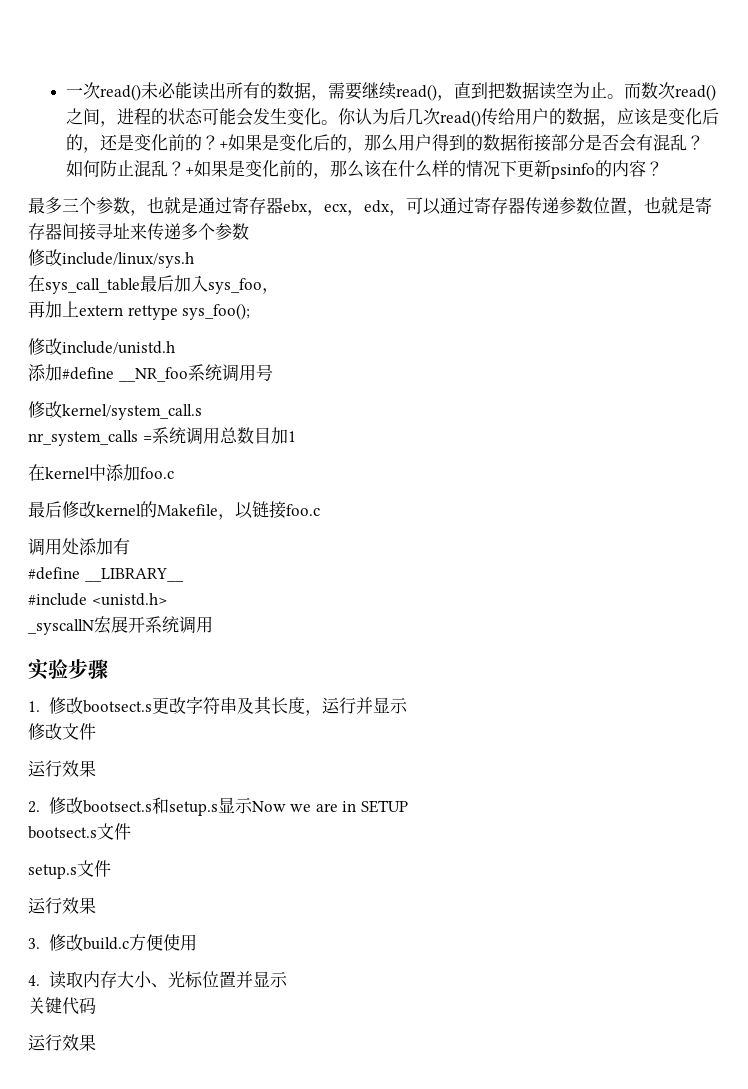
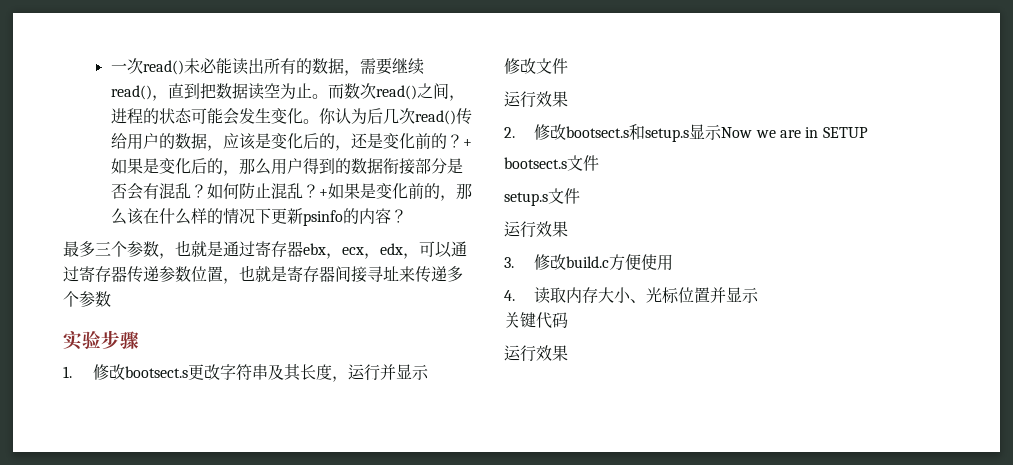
- 修改include/linux/sys.h
- 在sys_call_table最后加入sys_foo，
- 再加上extern rettype sys_foo();
- 修改include/unistd.h
- 添加#define __NR_foo系统调用号
- 修改kernel/system_call.s
- nr_system_calls =系统调用总数目加1
- 在kernel中添加foo.c
- 最后修改kernel的Makefile，以链接foo.c
- 调用处添加有
- #define __LIBRARY__
- #include <unistd.h>
- _syscallN宏展开系统调用

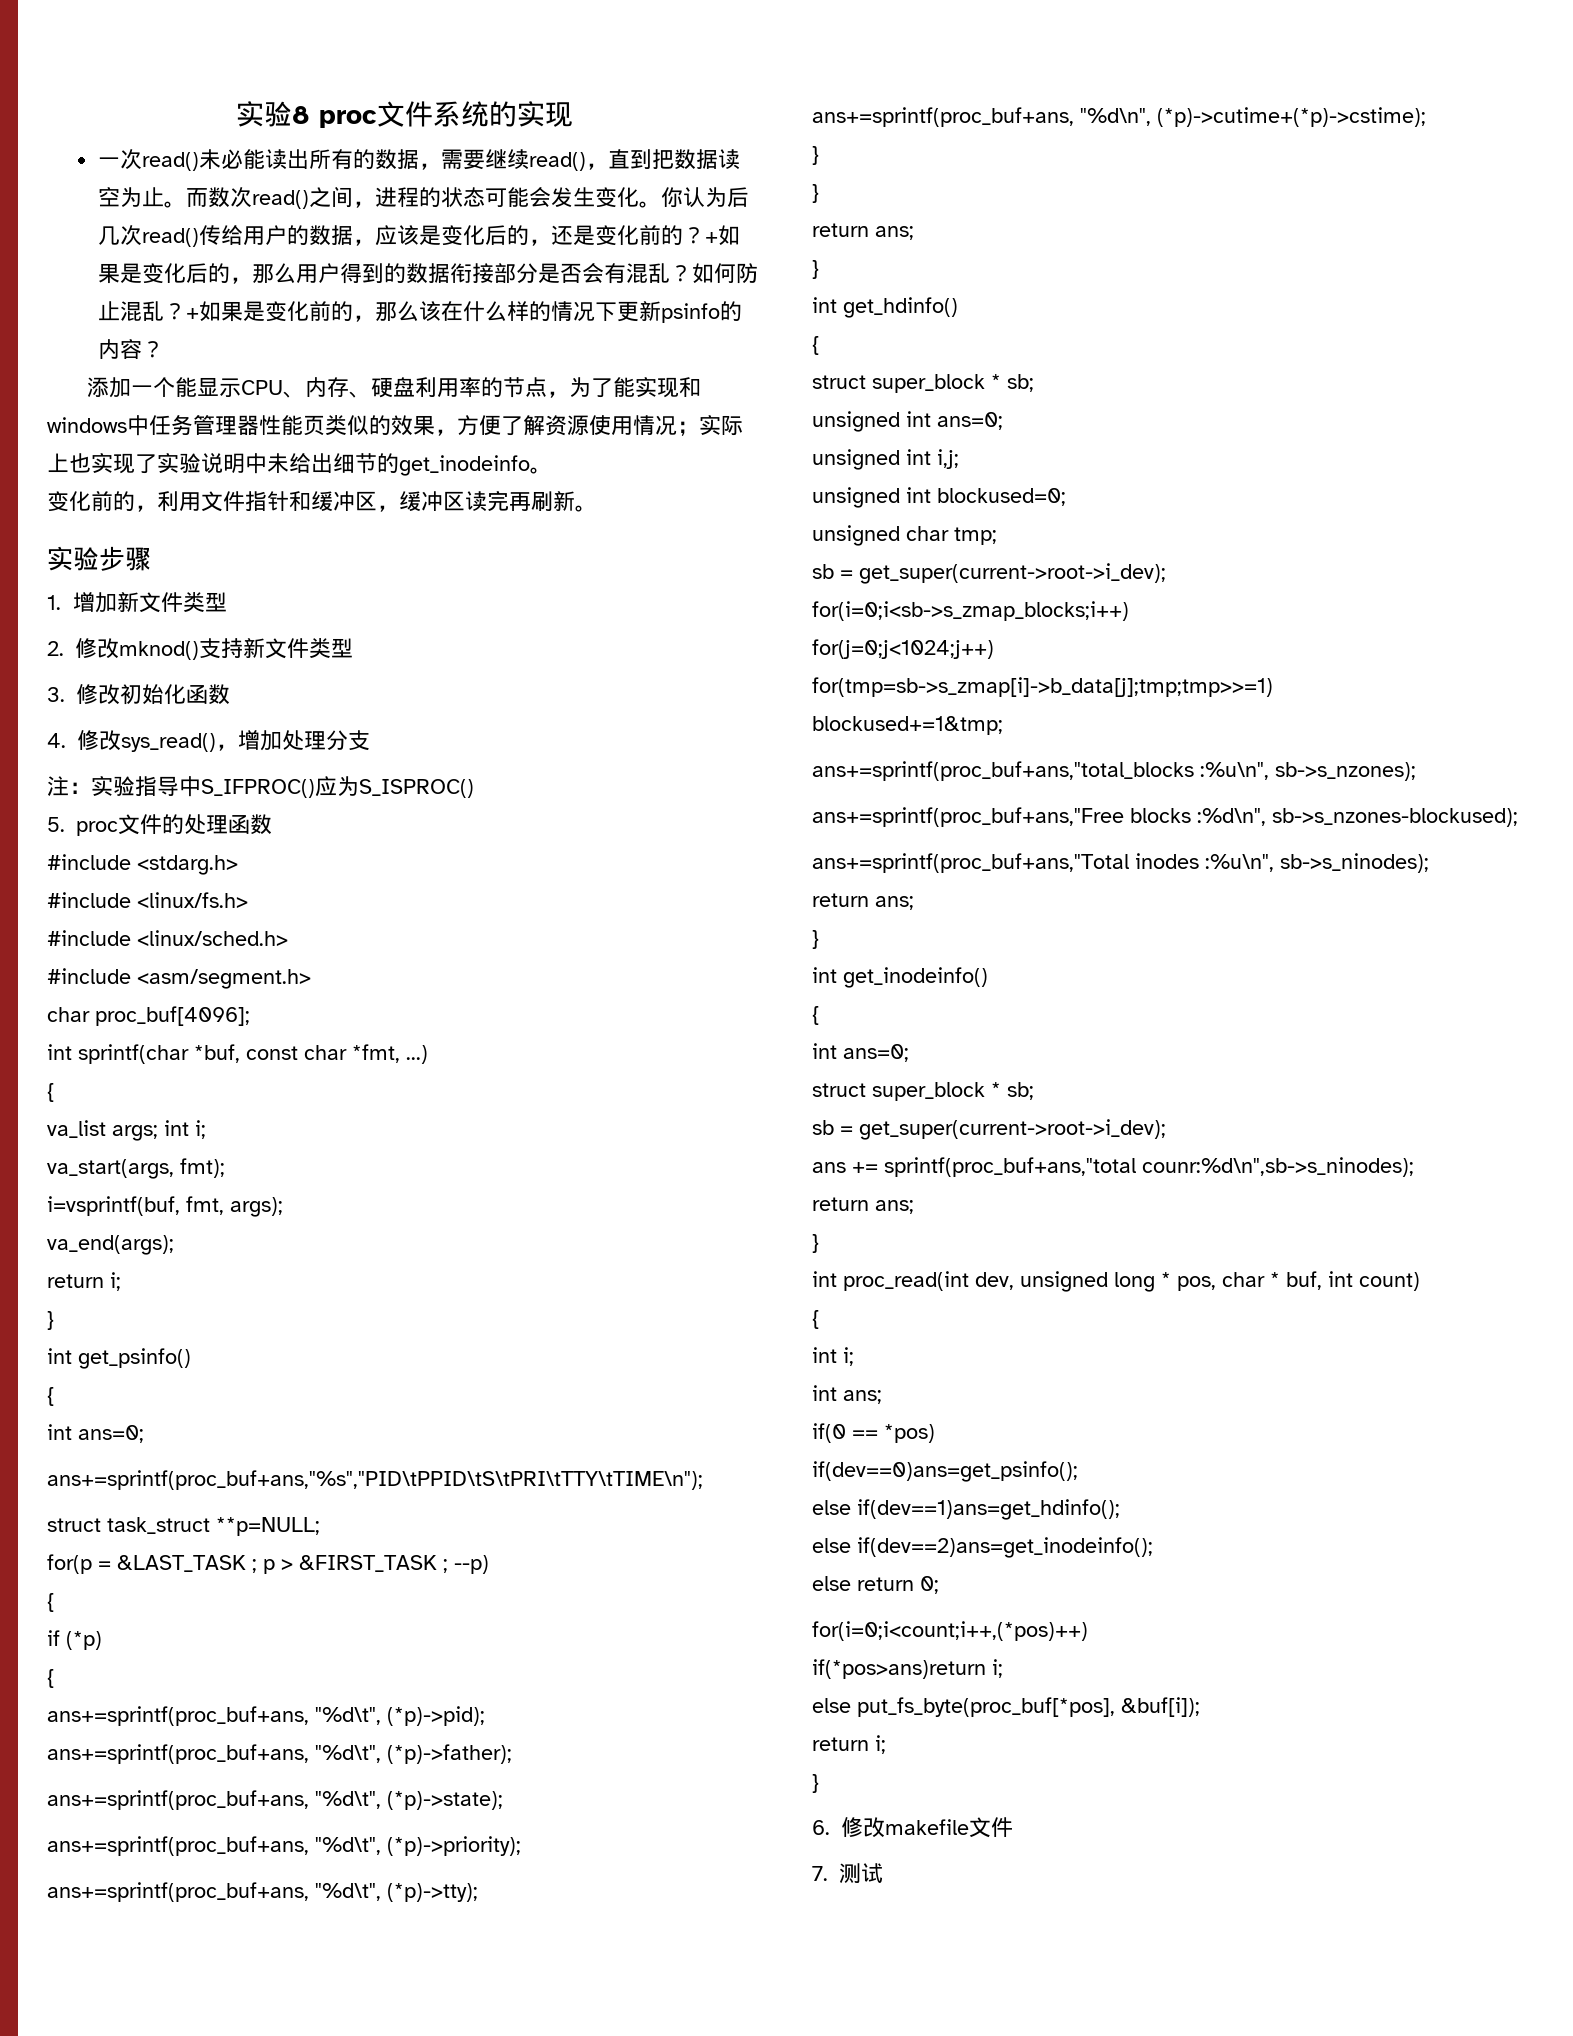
+ 实验8 proc文件系统的实现
- 最多三个参数，也就是通过寄存器ebx，ecx，edx，可以通过寄存器传递参数位置，也就是寄存器间接寻址来传递多个参数
+ 添加一个能显示CPU、内存、硬盘利用率的节点，为了能实现和windows中任务管理器性能页类似的效果，方便了解资源使用情况；实际上也实现了实验说明中未给出细节的get_inodeinfo。
+ 变化前的，利用文件指针和缓冲区，缓冲区读完再刷新。
  实验步骤
- 1.修改bootsect.s更改字符串及其长度，运行并显示
- 修改文件
- 运行效果
+ 1.增加新文件类型
- 2.修改bootsect.s和setup.s显示Now we are in SETUP
- bootsect.s文件
- setup.s文件
- 运行效果
- 3.修改build.c方便使用
- 4.读取内存大小、光标位置并显示
- 关键代码
- 运行效果
+ 2.修改mknod()支持新文件类型
+ 3.修改初始化函数
+ 4.修改sys_read()，增加处理分支
+ 注：实验指导中S_IFPROC()应为S_ISPROC()
+ 5. proc文件的处理函数
+ #include <stdarg.h>
+ #include <linux/fs.h>
+ #include <linux/sched.h>
+ #include <asm/segment.h>
+ char proc_buf[4096];
+ int sprintf(char *buf, const char *fmt, ...)
+ {
+ va_list args; int i;
+ va_start(args, fmt);
+ i=vsprintf(buf, fmt, args);
+ va_end(args);
+ return i;
+ }
+ int get_psinfo()
+ {
+ int ans=0;
+ ans+=sprintf(proc_buf+ans,"%s","PID\tPPID\tS\tPRI\tTTY\tTIME\n");
+ struct task_struct **p=NULL;
+ for(p = &LAST_TASK ; p > &FIRST_TASK ; --p)
+ {
+ if (*p)
+ {
+ ans+=sprintf(proc_buf+ans, "%d\t", (*p)->pid);
+ ans+=sprintf(proc_buf+ans, "%d\t", (*p)->father);
+ ans+=sprintf(proc_buf+ans, "%d\t", (*p)->state);
+ ans+=sprintf(proc_buf+ans, "%d\t", (*p)->priority);
+ ans+=sprintf(proc_buf+ans, "%d\t", (*p)->tty);
+ ans+=sprintf(proc_buf+ans, "%d\n", (*p)->cutime+(*p)->cstime);
+ }
+ }
+ return ans;
+ }
+ int get_hdinfo()
+ {
+ struct super_block * sb;
+ unsigned int ans=0;
+ unsigned int i,j;
+ unsigned int blockused=0;
+ unsigned char tmp;
+ sb = get_super(current->root->i_dev);
+ for(i=0;i<sb->s_zmap_blocks;i++)
+ for(j=0;j<1024;j++)
+ for(tmp=sb->s_zmap[i]->b_data[j];tmp;tmp>>=1)
+ blockused+=1&tmp;
+ ans+=sprintf(proc_buf+ans,"total_blocks :%u\n", sb->s_nzones);
+ ans+=sprintf(proc_buf+ans,"Free blocks :%d\n", sb->s_nzones-blockused);
+ ans+=sprintf(proc_buf+ans,"Total inodes :%u\n", sb->s_ninodes);
+ return ans;
+ }
+ int get_inodeinfo()
+ {
+ int ans=0;
+ struct super_block * sb;
+ sb = get_super(current->root->i_dev);
+ ans += sprintf(proc_buf+ans,"total counr:%d\n",sb->s_ninodes);
+ return ans;
+ }
+ int proc_read(int dev, unsigned long * pos, char * buf, int count)
+ {
+ int i;
+ int ans;
+ if(0 == *pos)
+ if(dev==0)ans=get_psinfo();
+ else if(dev==1)ans=get_hdinfo();
+ else if(dev==2)ans=get_inodeinfo();
+ else return 0;
+ for(i=0;i<count;i++,(*pos)++)
+ if(*pos>ans)return i;
+ else put_fs_byte(proc_buf[*pos], &buf[i]);
+ return i;
+ }
+ 6.修改makefile文件
+ 7.测试

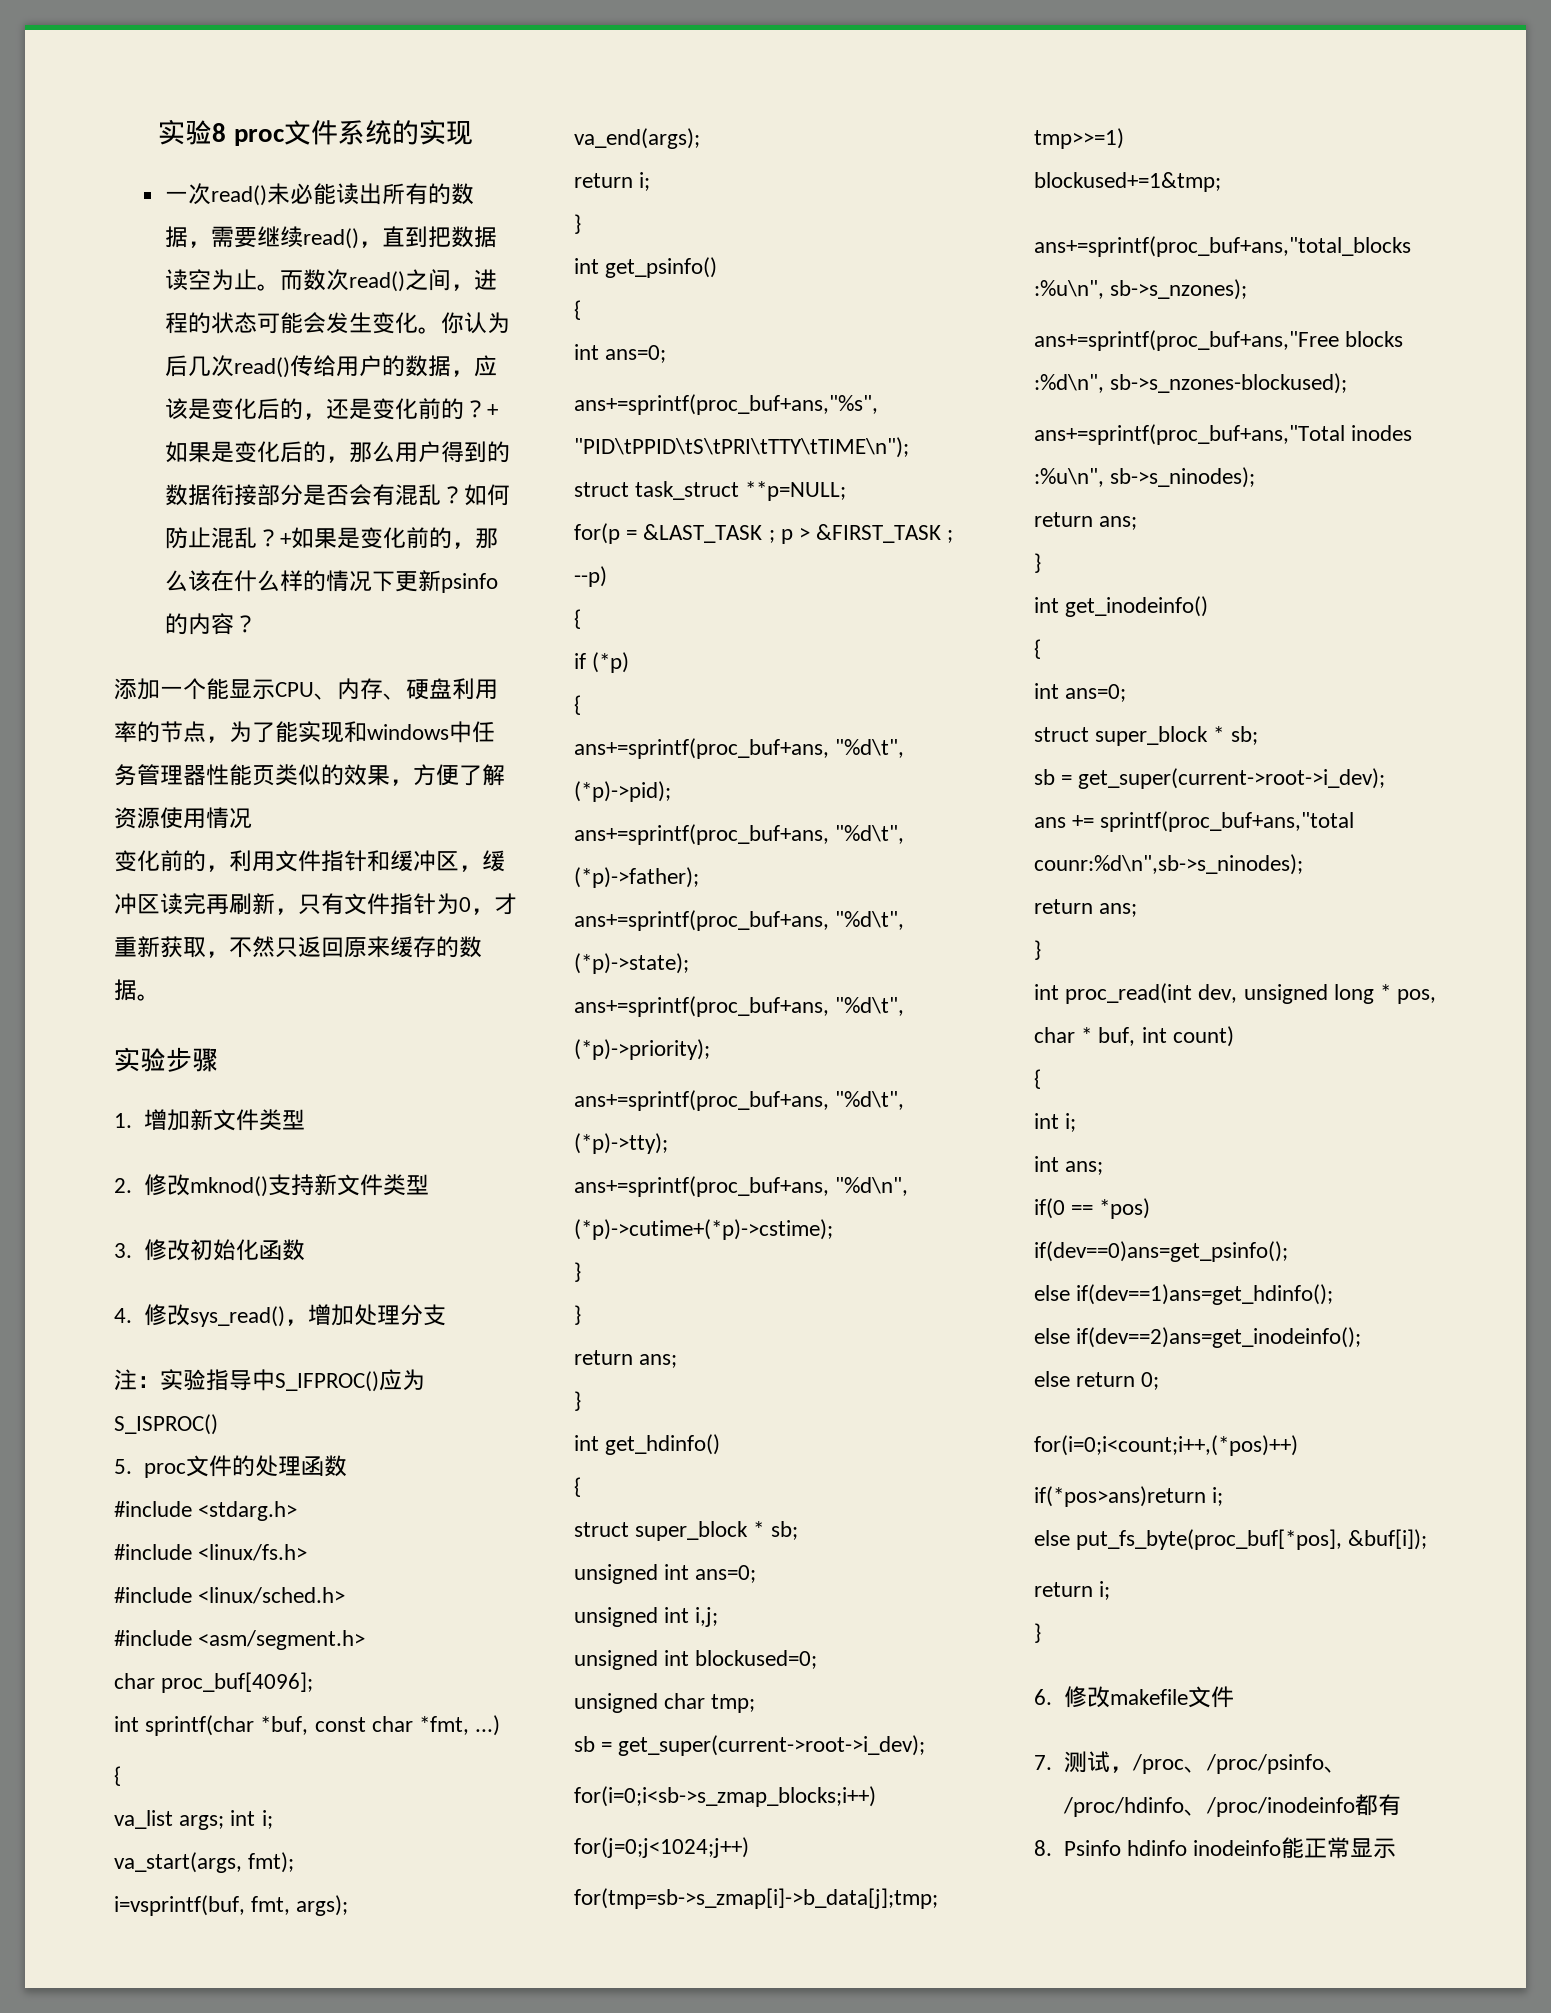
- 添加一个能显示CPU、内存、硬盘利用率的节点，为了能实现和windows中任务管理器性能页类似的效果，方便了解资源使用情况；实际上也实现了实验说明中未给出细节的get_inodeinfo。
+ 添加一个能显示CPU、内存、硬盘利用率的节点，为了能实现和windows中任务管理器性能页类似的效果，方便了解资源使用情况
- 变化前的，利用文件指针和缓冲区，缓冲区读完再刷新。
+ 变化前的，利用文件指针和缓冲区，缓冲区读完再刷新，只有文件指针为0，才重新获取，不然只返回原来缓存的数据。
- 7.测试
+ 7.测试，/proc、/proc/psinfo、/proc/hdinfo、/proc/inodeinfo都有
+ 8. Psinfo hdinfo inodeinfo能正常显示

